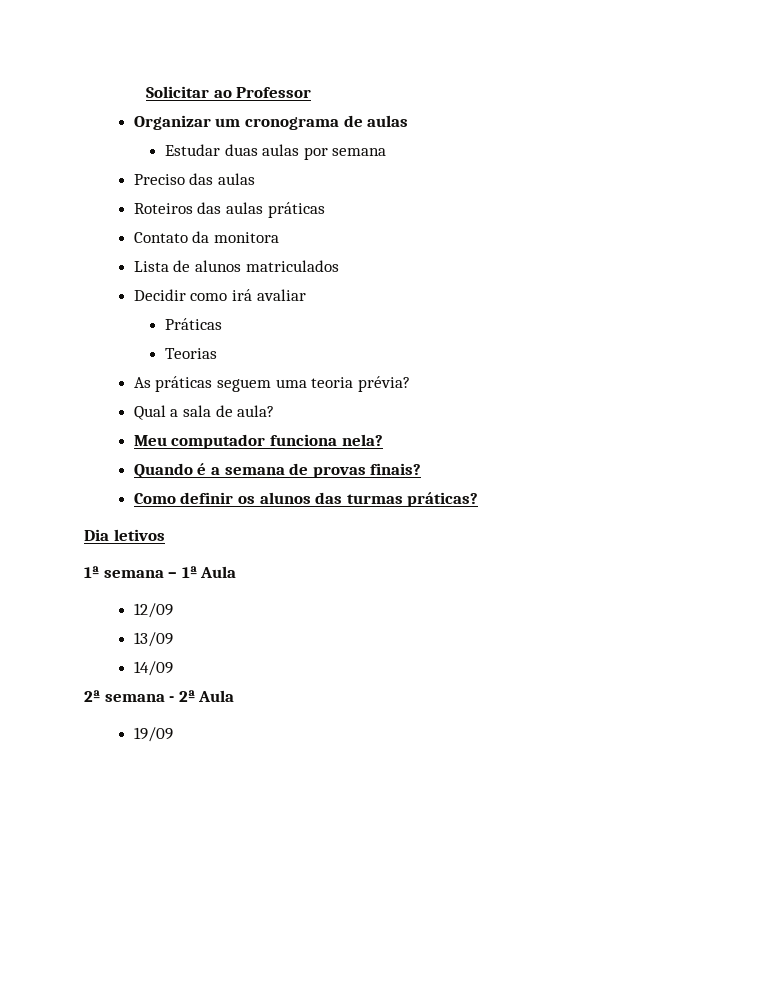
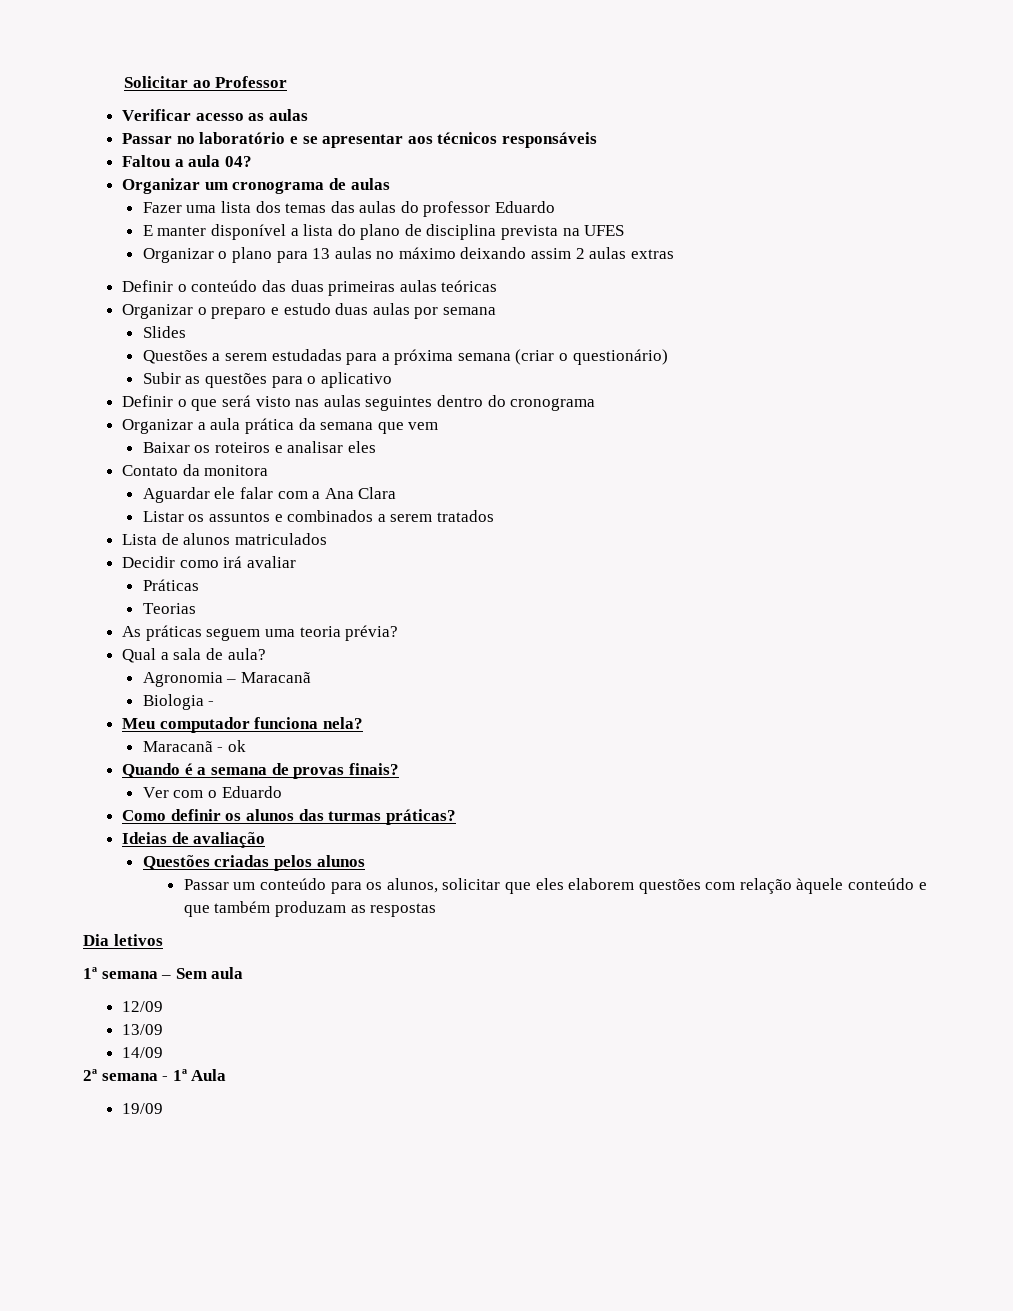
+ Verificar acesso as aulas
+ Passar no laboratório e se apresentar aos técnicos responsáveis
+ Faltou a aula 04?
- Estudar duas aulas por semana
- Preciso das aulas
- Roteiros das aulas práticas
+ Fazer uma lista dos temas das aulas do professor Eduardo
+ E manter disponível a lista do plano de disciplina prevista na UFES
+ Organizar o plano para 13 aulas no máximo deixando assim 2 aulas extras
+ Definir o conteúdo das duas primeiras aulas teóricas
+ Organizar o preparo e estudo duas aulas por semana
+ Slides
+ Questões a serem estudadas para a próxima semana (criar o questionário)
+ Subir as questões para o aplicativo
+ Definir o que será visto nas aulas seguintes dentro do cronograma
+ Organizar a aula prática da semana que vem
+ Baixar os roteiros e analisar eles
  Contato da monitora
+ Aguardar ele falar com a Ana Clara
+ Listar os assuntos e combinados a serem tratados
+ Agronomia – Maracanã
+ Biologia -
+ Maracanã - ok
+ Ver com o Eduardo
+ Ideias de avaliação
+ Questões criadas pelos alunos
+ Passar um conteúdo para os alunos, solicitar que eles elaborem questões com relação àquele conteúdo e que também produzam as respostas
- 1ª semana – 1ª Aula
+ 1ª semana – Sem aula
- 2ª semana - 2ª Aula
+ 2ª semana - 1ª Aula

